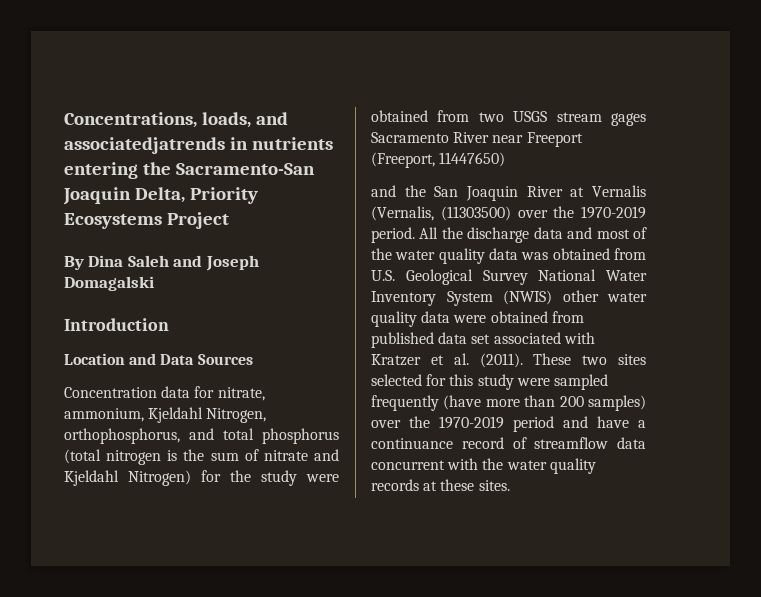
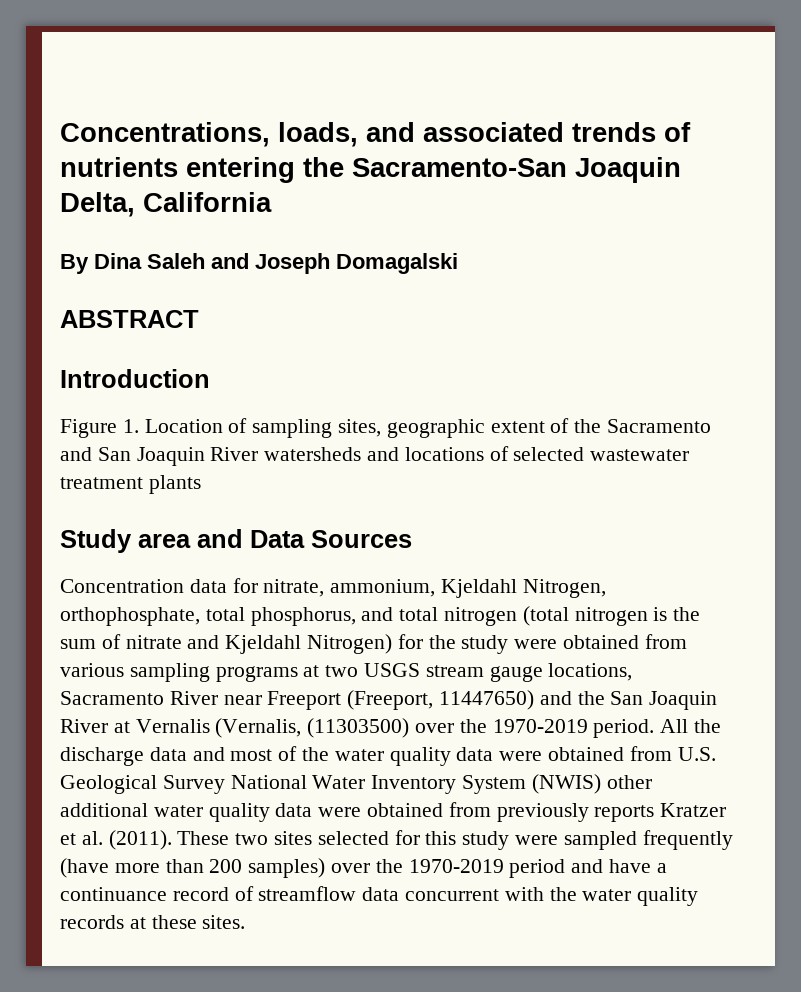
- Concentrations, loads, and associatedjatrends in nutrients entering the Sacramento-San Joaquin Delta, Priority Ecosystems Project
+ Concentrations, loads, and associated trends of nutrients entering the Sacramento-San Joaquin Delta, California
+ ABSTRACT
- Location and Data Sources
+ Figure 1. Location of sampling sites, geographic extent of the Sacramento and San Joaquin River watersheds and locations of selected wastewater treatment plants
+ Study area and Data Sources
- Concentration data for nitrate, ammonium, Kjeldahl Nitrogen, orthophosphorus, and total phosphorus (total nitrogen is the sum of nitrate and Kjeldahl Nitrogen) for the study were obtained from two USGS stream gages Sacramento River near Freeport (Freeport, 11447650)
- and the San Joaquin River at Vernalis (Vernalis, (11303500) over the 1970-2019 period.
+ Concentration data for nitrate, ammonium, Kjeldahl Nitrogen, orthophosphate, total phosphorus, and total nitrogen (total nitrogen is the sum of nitrate and Kjeldahl Nitrogen) for the study were obtained from various sampling programs at two USGS stream gauge locations, Sacramento River near Freeport (Freeport, 11447650) and the San Joaquin River at Vernalis (Vernalis, (11303500) over the 1970-2019 period.
- All the discharge data and most of the water quality data was obtained from U.S. Geological Survey National Water Inventory System (NWIS) other water quality data were obtained from published data set associated with Kratzer et al. (2011).
+ All the discharge data and most of the water quality data were obtained from U.S. Geological Survey National Water Inventory System (NWIS) other additional water quality data were obtained from previously reports Kratzer et al. (2011).

